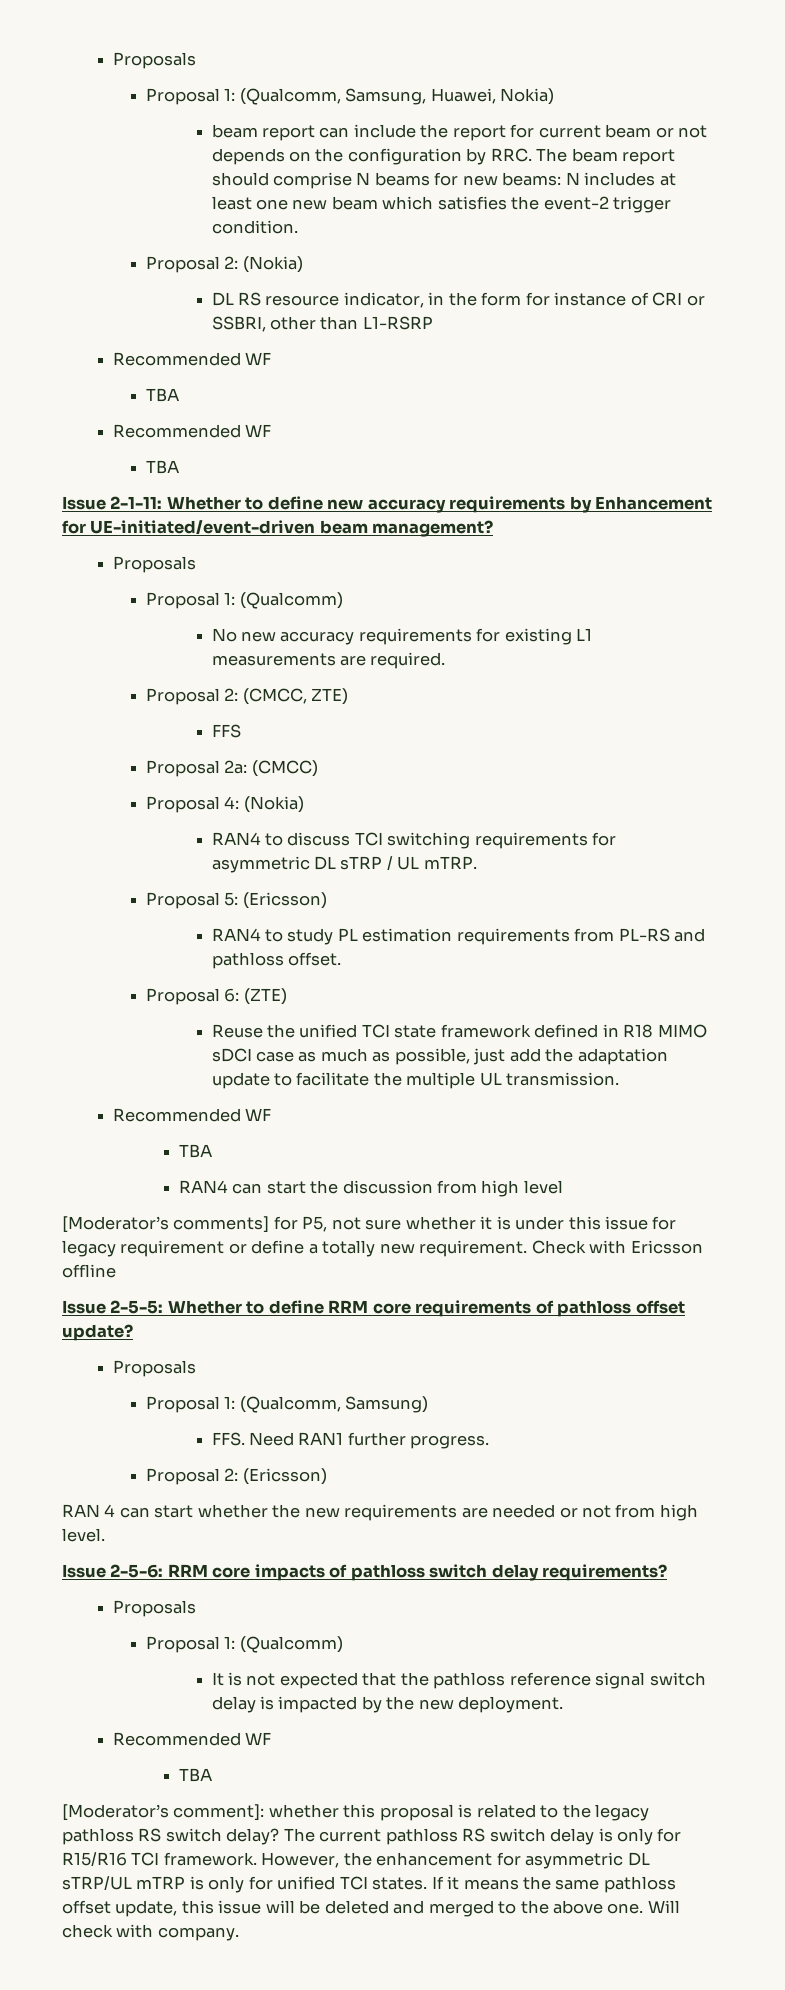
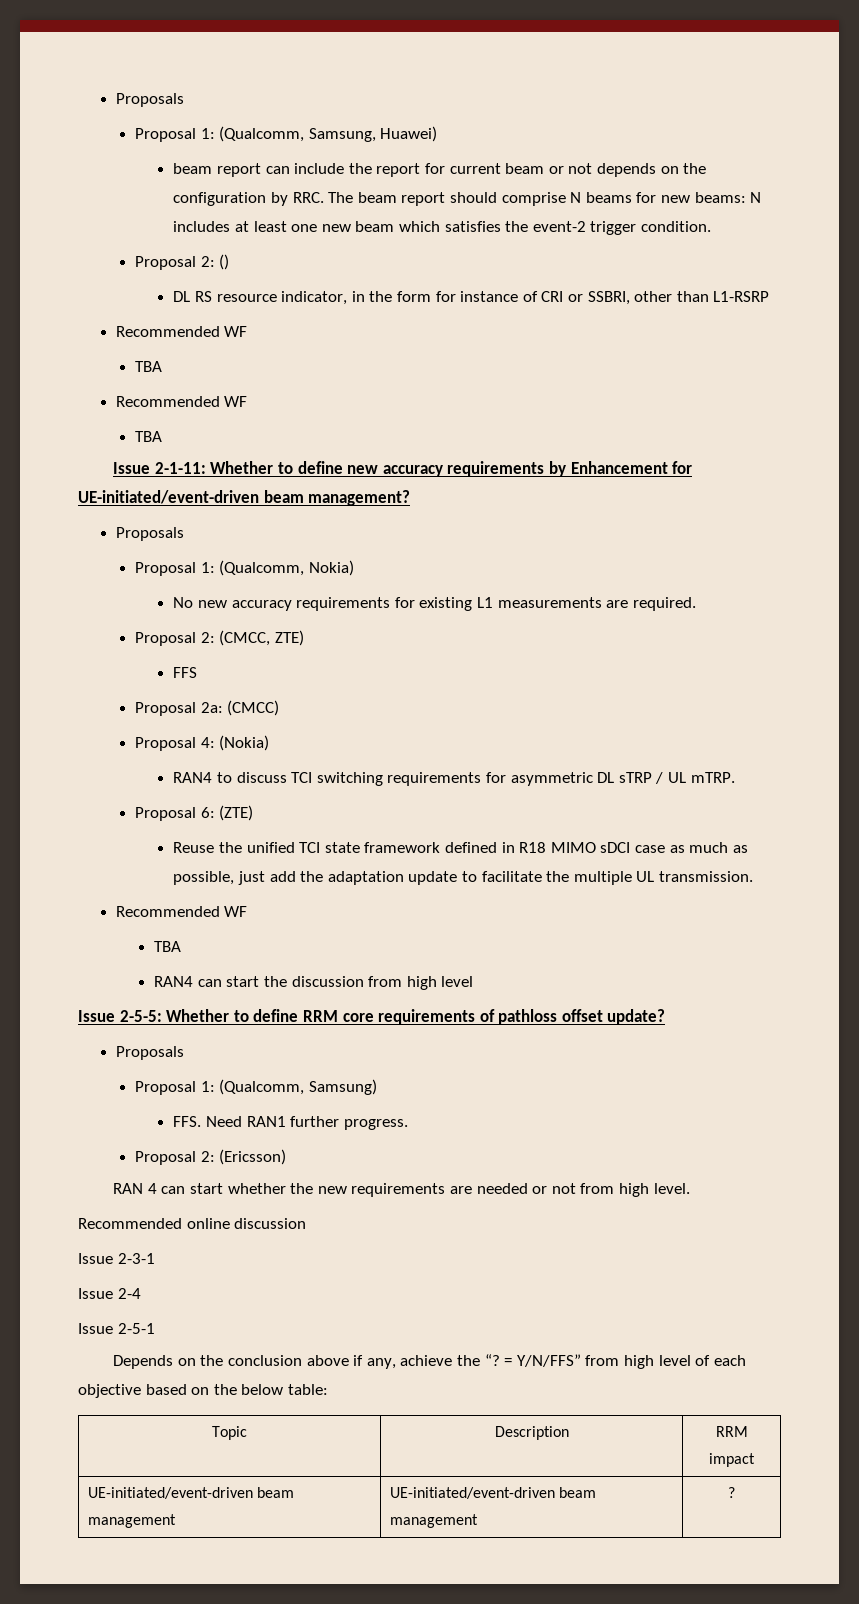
- Proposal 1: (Qualcomm, Samsung, Huawei, Nokia)
+ Proposal 1: (Qualcomm, Samsung, Huawei)
- Proposal 2: (Nokia)
+ Proposal 2: ()
  Issue 2-1-11: Whether to define new accuracy requirements by Enhancement for UE-initiated/event-driven beam management?
  Proposals
- Proposal 1: (Qualcomm)
+ Proposal 1: (Qualcomm, Nokia)
- Proposal 5: (Ericsson)
- RAN4 to study PL estimation requirements from PL-RS and pathloss offset.
- [Moderator’s comments] for P5, not sure whether it is under this issue for legacy requirement or define a totally new requirement. Check with Ericsson offline
- Issue 2-5-6: RRM core impacts of pathloss switch delay requirements?
- Proposals
- Proposal 1: (Qualcomm)
- It is not expected that the pathloss reference signal switch delay is impacted by the new deployment.
- Recommended WF
- TBA
- [Moderator’s comment]: whether this proposal is related to the legacy pathloss RS switch delay? The current pathloss RS switch delay is only for R15/R16 TCI framework. However, the enhancement for asymmetric DL sTRP/UL mTRP is only for unified TCI states. If it means the same pathloss offset update, this issue will be deleted and merged to the above one. Will check with company.
+ Recommended online discussion
+ Issue 2-3-1
+ Issue 2-4
+ Issue 2-5-1
+ Depends on the conclusion above if any, achieve the “? = Y/N/FFS” from high level of each objective based on the below table:
+ Topic | Description | RRM impact
+ UE-initiated/event-driven beam management | UE-initiated/event-driven beam management | ?

